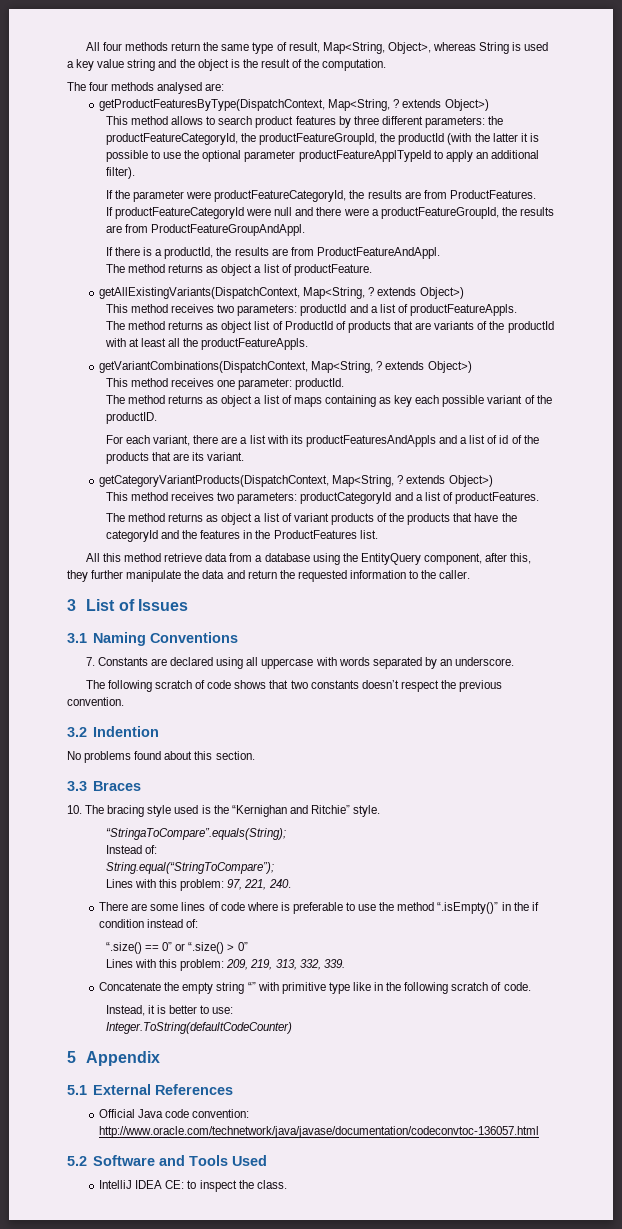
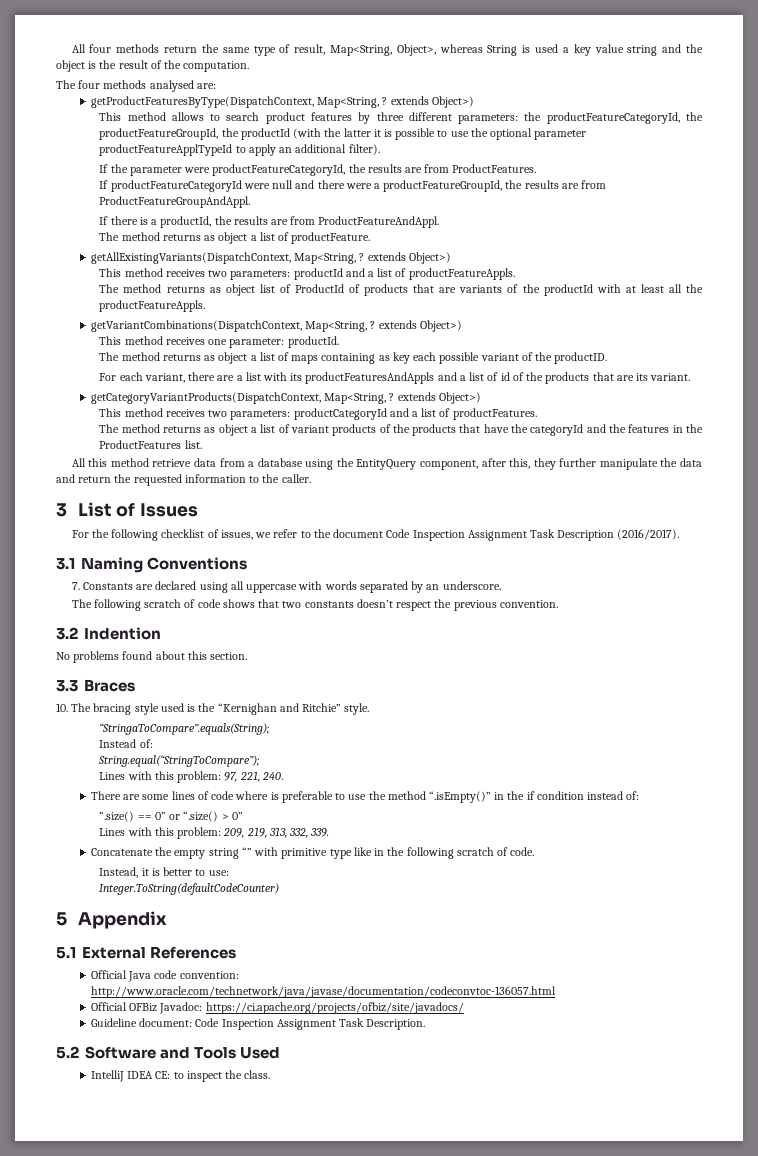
+ For the following checklist of issues, we refer to the document Code Inspection Assignment Task Description (2016/2017).
+ Official OFBiz Javadoc: https://ci.apache.org/projects/ofbiz/site/javadocs/
+ Guideline document: Code Inspection Assignment Task Description.

